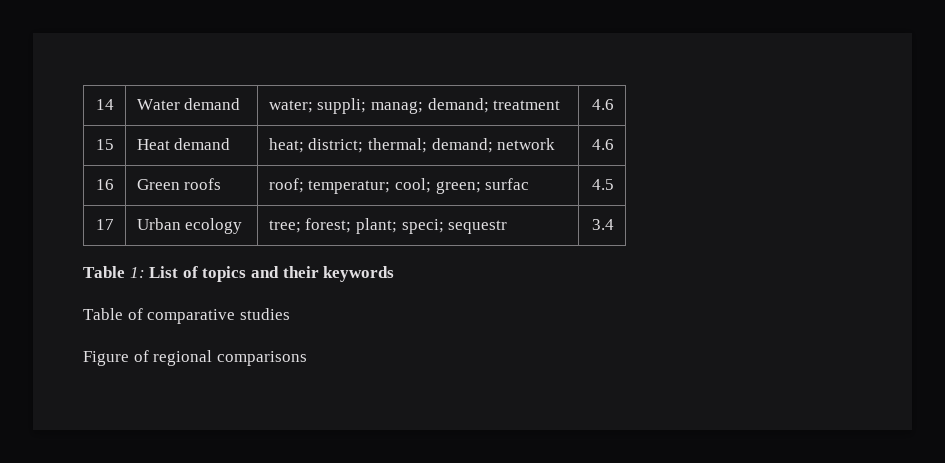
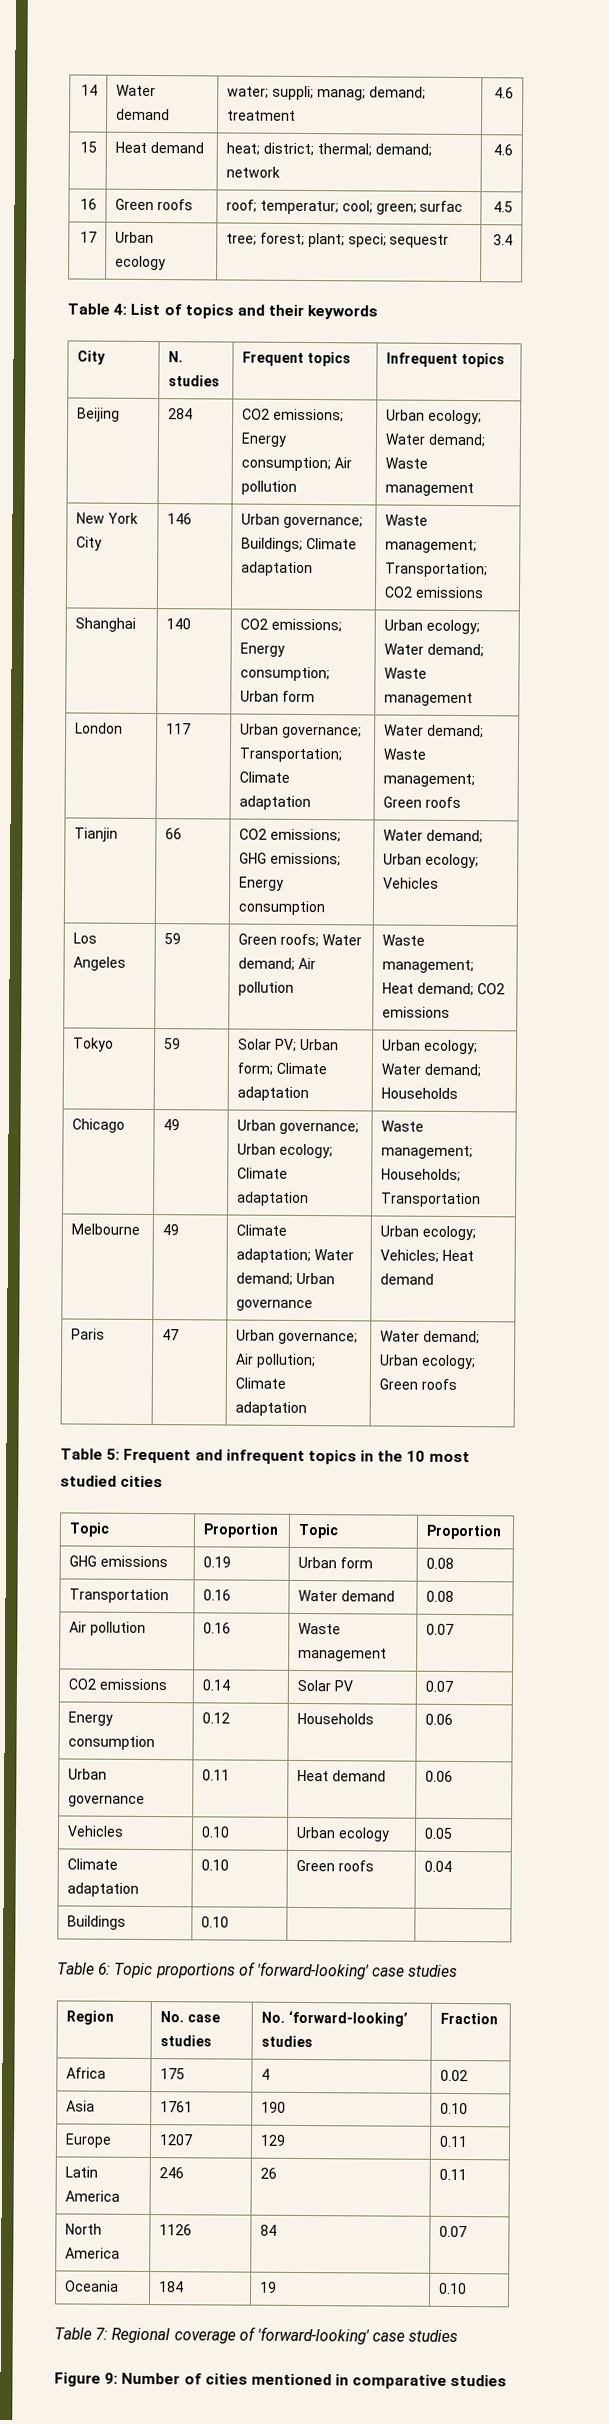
- Table 1: List of topics and their keywords
+ Table 4: List of topics and their keywords
- Table of comparative studies
- Figure of regional comparisons
+ City | N. studies | Frequent topics | Infrequent topics
+ Beijing | 284 | CO2 emissions; Energy consumption; Air pollution | Urban ecology; Water demand; Waste management
+ New York City | 146 | Urban governance; Buildings; Climate adaptation | Waste management; Transportation; CO2 emissions
+ Shanghai | 140 | CO2 emissions; Energy consumption; Urban form | Urban ecology; Water demand; Waste management
+ London | 117 | Urban governance; Transportation; Climate adaptation | Water demand; Waste management; Green roofs
+ Tianjin | 66 | CO2 emissions; GHG emissions; Energy consumption | Water demand; Urban ecology; Vehicles
+ Los Angeles | 59 | Green roofs; Water demand; Air pollution | Waste management; Heat demand; CO2 emissions
+ Tokyo | 59 | Solar PV; Urban form; Climate adaptation | Urban ecology; Water demand; Households
+ Chicago | 49 | Urban governance; Urban ecology; Climate adaptation | Waste management; Households; Transportation
+ Melbourne | 49 | Climate adaptation; Water demand; Urban governance | Urban ecology; Vehicles; Heat demand
+ Paris | 47 | Urban governance; Air pollution; Climate adaptation | Water demand; Urban ecology; Green roofs
+ Table 5: Frequent and infrequent topics in the 10 most studied cities
+ Topic | Proportion | Topic | Proportion
+ GHG emissions | 0.19 | Urban form | 0.08
+ Transportation | 0.16 | Water demand | 0.08
+ Air pollution | 0.16 | Waste management | 0.07
+ CO2 emissions | 0.14 | Solar PV | 0.07
+ Energy consumption | 0.12 | Households | 0.06
+ Urban governance | 0.11 | Heat demand | 0.06
+ Vehicles | 0.10 | Urban ecology | 0.05
+ Climate adaptation | 0.10 | Green roofs | 0.04
+ Buildings | 0.10 | |
+ Table 6: Topic proportions of 'forward-looking' case studies
+ Region | No. case studies | No. ‘forward-looking’ studies | Fraction
+ Africa | 175 | 4 | 0.02
+ Asia | 1761 | 190 | 0.10
+ Europe | 1207 | 129 | 0.11
+ Latin America | 246 | 26 | 0.11
+ North America | 1126 | 84 | 0.07
+ Oceania | 184 | 19 | 0.10
+ Table 7: Regional coverage of 'forward-looking' case studies
+ Figure 9: Number of cities mentioned in comparative studies

